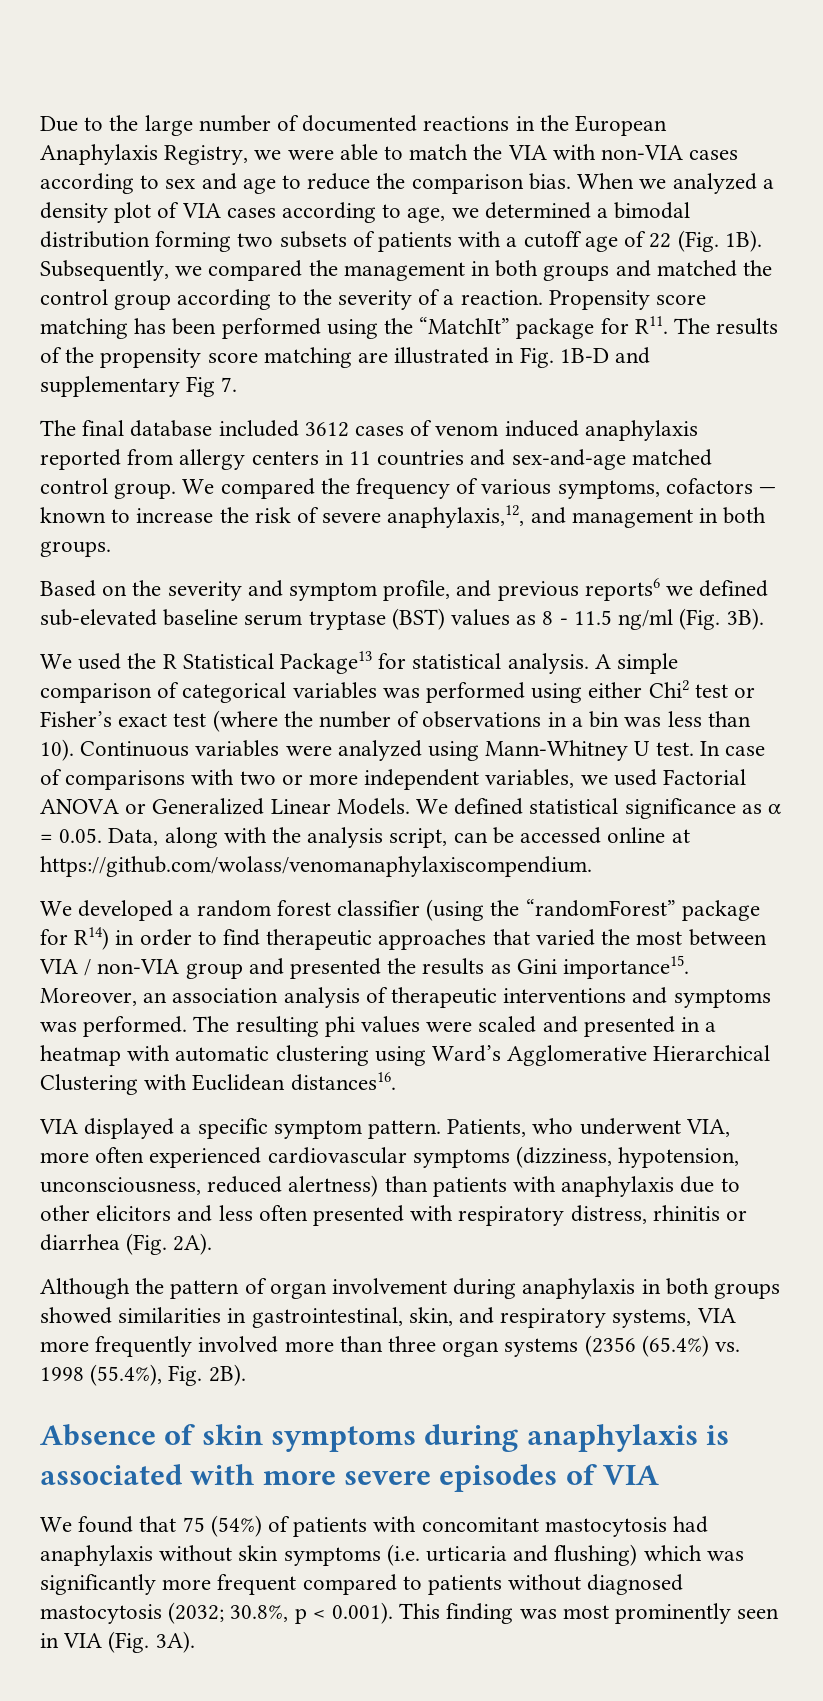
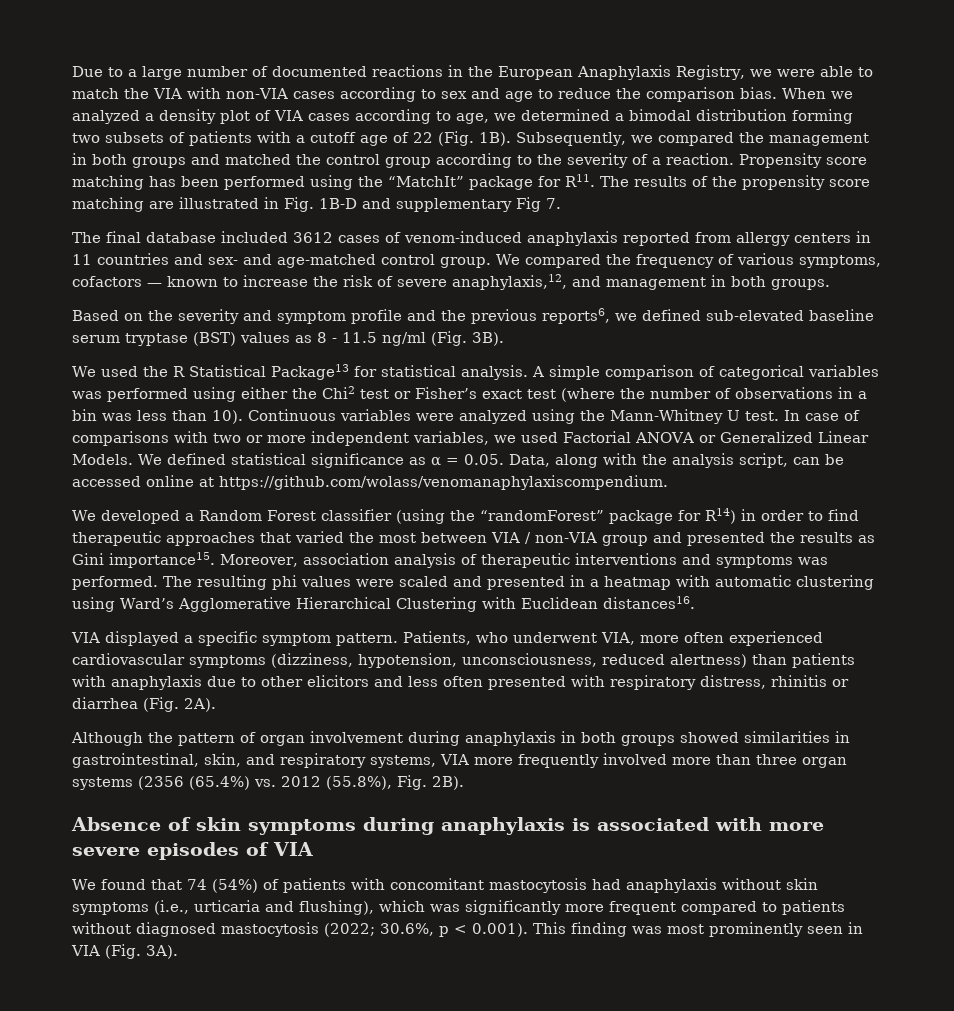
- Due to the large number of documented reactions in the European Anaphylaxis Registry, we were able to match the VIA with non-VIA cases according to sex and age to reduce the comparison bias.
+ Due to a large number of documented reactions in the European Anaphylaxis Registry, we were able to match the VIA with non-VIA cases according to sex and age to reduce the comparison bias.
- The final database included 3612 cases of venom induced anaphylaxis reported from allergy centers in 11 countries and sex-and-age matched control group.
+ The final database included 3612 cases of venom-induced anaphylaxis reported from allergy centers in 11 countries and sex- and age-matched control group.
- Based on the severity and symptom profile, and previous reports6 we defined sub-elevated baseline serum tryptase (BST) values as 8 - 11.5 ng/ml (Fig. 3B).
+ Based on the severity and symptom profile and the previous reports6, we defined sub-elevated baseline serum tryptase (BST) values as 8 - 11.5 ng/ml (Fig. 3B).
- A simple comparison of categorical variables was performed using either Chi2 test or Fisher’s exact test (where the number of observations in a bin was less than 10).
+ A simple comparison of categorical variables was performed using either the Chi2 test or Fisher’s exact test (where the number of observations in a bin was less than 10).
- Continuous variables were analyzed using Mann-Whitney U test.
+ Continuous variables were analyzed using the Mann-Whitney U test.
- We developed a random forest classifier (using the “randomForest” package for R14) in order to find therapeutic approaches that varied the most between VIA / non-VIA group and presented the results as Gini importance15.
+ We developed a Random Forest classifier (using the “randomForest” package for R14) in order to find therapeutic approaches that varied the most between VIA / non-VIA group and presented the results as Gini importance15.
- Moreover, an association analysis of therapeutic interventions and symptoms was performed.
+ Moreover, association analysis of therapeutic interventions and symptoms was performed.
- Although the pattern of organ involvement during anaphylaxis in both groups showed similarities in gastrointestinal, skin, and respiratory systems, VIA more frequently involved more than three organ systems (2356 (65.4%) vs. 1998 (55.4%), Fig. 2B).
+ Although the pattern of organ involvement during anaphylaxis in both groups showed similarities in gastrointestinal, skin, and respiratory systems, VIA more frequently involved more than three organ systems (2356 (65.4%) vs. 2012 (55.8%), Fig. 2B).
- We found that 75 (54%) of patients with concomitant mastocytosis had anaphylaxis without skin symptoms (i.e. urticaria and flushing) which was significantly more frequent compared to patients without diagnosed mastocytosis (2032; 30.8%, p < 0.001). This finding was most prominently seen in VIA (Fig. 3A).
+ We found that 74 (54%) of patients with concomitant mastocytosis had anaphylaxis without skin symptoms (i.e., urticaria and flushing), which was significantly more frequent compared to patients without diagnosed mastocytosis (2022; 30.6%, p < 0.001). This finding was most prominently seen in VIA (Fig. 3A).

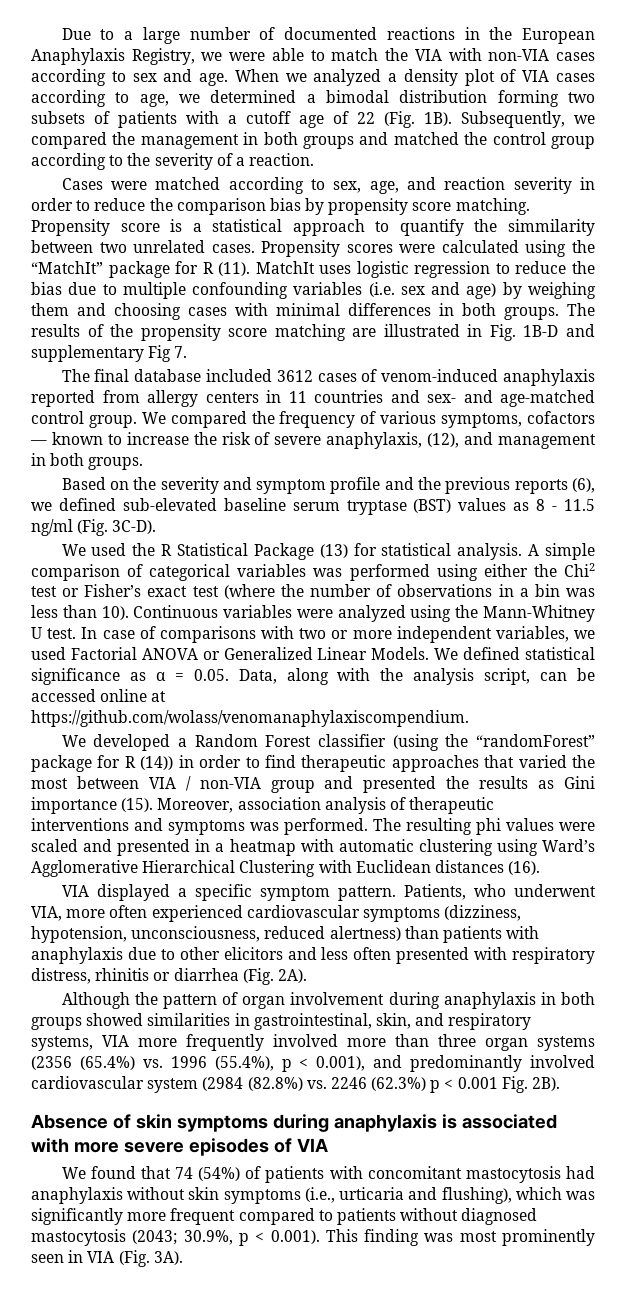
- Due to a large number of documented reactions in the European Anaphylaxis Registry, we were able to match the VIA with non-VIA cases according to sex and age to reduce the comparison bias.
+ Due to a large number of documented reactions in the European Anaphylaxis Registry, we were able to match the VIA with non-VIA cases according to sex and age.
- Subsequently, we compared the management in both groups and matched the control group according to the severity of a reaction. Propensity score matching has been performed using the “MatchIt” package for R11. The results of the propensity score matching are illustrated in Fig. 1B-D and supplementary Fig 7.
+ Subsequently, we compared the management in both groups and matched the control group according to the severity of a reaction.
+ Cases were matched according to sex, age, and reaction severity in order to reduce the comparison bias by propensity score matching. Propensity score is a statistical approach to quantify the simmilarity between two unrelated cases. Propensity scores were calculated using the “MatchIt” package for R (11). MatchIt uses logistic regression to reduce the bias due to multiple confounding variables (i.e. sex and age) by weighing them and choosing cases with minimal differences in both groups. The results of the propensity score matching are illustrated in Fig. 1B-D and supplementary Fig 7.
- We compared the frequency of various symptoms, cofactors — known to increase the risk of severe anaphylaxis,12, and management in both groups.
+ We compared the frequency of various symptoms, cofactors — known to increase the risk of severe anaphylaxis, (12), and management in both groups.
- Based on the severity and symptom profile and the previous reports6, we defined sub-elevated baseline serum tryptase (BST) values as 8 - 11.5 ng/ml (Fig. 3B).
+ Based on the severity and symptom profile and the previous reports (6), we defined sub-elevated baseline serum tryptase (BST) values as 8 - 11.5 ng/ml (Fig. 3C-D).
- We used the R Statistical Package13 for statistical analysis.
+ We used the R Statistical Package (13) for statistical analysis.
- We developed a Random Forest classifier (using the “randomForest” package for R14) in order to find therapeutic approaches that varied the most between VIA / non-VIA group and presented the results as Gini importance15.
+ We developed a Random Forest classifier (using the “randomForest” package for R (14)) in order to find therapeutic approaches that varied the most between VIA / non-VIA group and presented the results as Gini importance (15).
- The resulting phi values were scaled and presented in a heatmap with automatic clustering using Ward’s Agglomerative Hierarchical Clustering with Euclidean distances16.
+ The resulting phi values were scaled and presented in a heatmap with automatic clustering using Ward’s Agglomerative Hierarchical Clustering with Euclidean distances (16).
- Although the pattern of organ involvement during anaphylaxis in both groups showed similarities in gastrointestinal, skin, and respiratory systems, VIA more frequently involved more than three organ systems (2356 (65.4%) vs. 2012 (55.8%), Fig. 2B).
+ Although the pattern of organ involvement during anaphylaxis in both groups showed similarities in gastrointestinal, skin, and respiratory systems, VIA more frequently involved more than three organ systems (2356 (65.4%) vs. 1996 (55.4%), p < 0.001), and predominantly involved cardiovascular system (2984 (82.8%) vs. 2246 (62.3%) p < 0.001 Fig. 2B).
- We found that 74 (54%) of patients with concomitant mastocytosis had anaphylaxis without skin symptoms (i.e., urticaria and flushing), which was significantly more frequent compared to patients without diagnosed mastocytosis (2022; 30.6%, p < 0.001). This finding was most prominently seen in VIA (Fig. 3A).
+ We found that 74 (54%) of patients with concomitant mastocytosis had anaphylaxis without skin symptoms (i.e., urticaria and flushing), which was significantly more frequent compared to patients without diagnosed mastocytosis (2043; 30.9%, p < 0.001). This finding was most prominently seen in VIA (Fig. 3A).

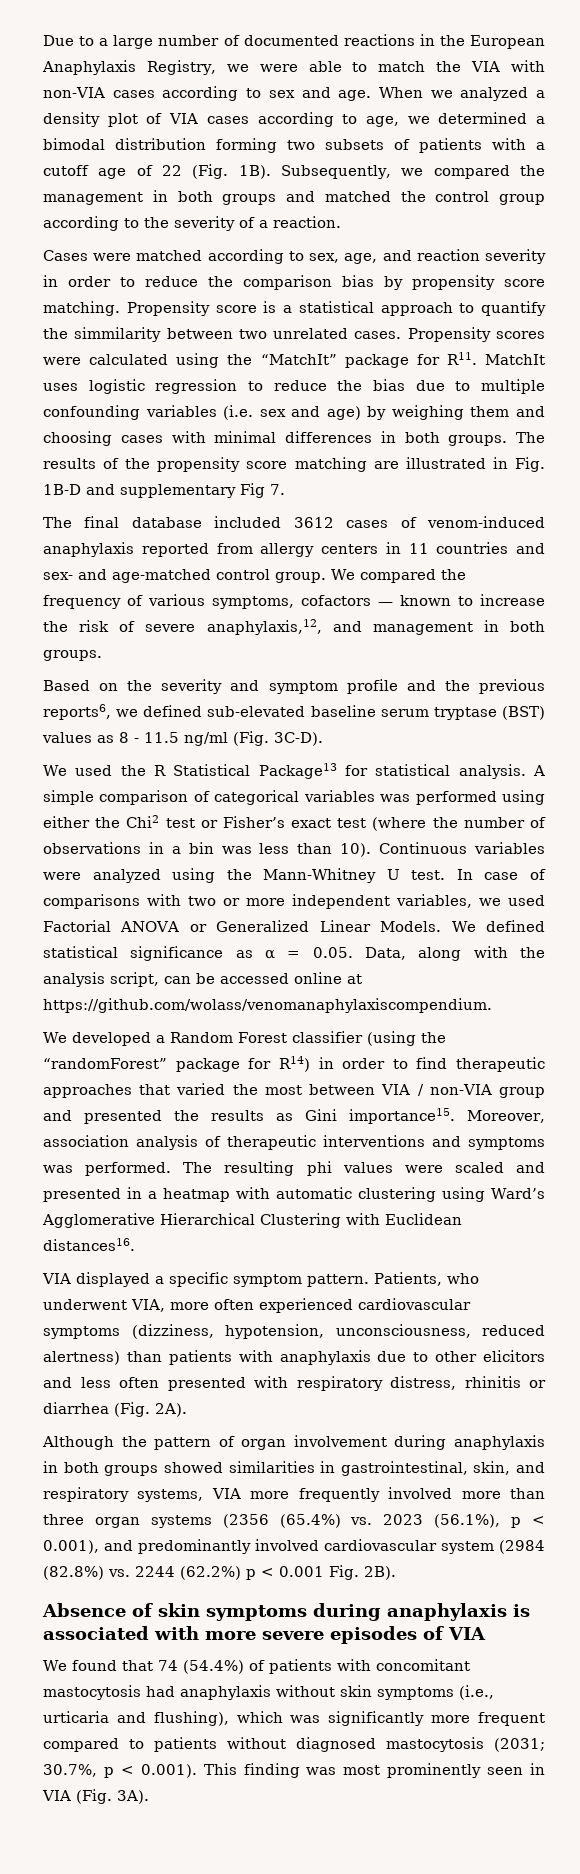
- Propensity scores were calculated using the “MatchIt” package for R (11). MatchIt uses logistic regression to reduce the bias due to multiple confounding variables (i.e. sex and age) by weighing them and choosing cases with minimal differences in both groups.
+ Propensity scores were calculated using the “MatchIt” package for R11. MatchIt uses logistic regression to reduce the bias due to multiple confounding variables (i.e. sex and age) by weighing them and choosing cases with minimal differences in both groups.
- We compared the frequency of various symptoms, cofactors — known to increase the risk of severe anaphylaxis, (12), and management in both groups.
+ We compared the frequency of various symptoms, cofactors — known to increase the risk of severe anaphylaxis,12, and management in both groups.
- Based on the severity and symptom profile and the previous reports (6), we defined sub-elevated baseline serum tryptase (BST) values as 8 - 11.5 ng/ml (Fig. 3C-D).
+ Based on the severity and symptom profile and the previous reports6, we defined sub-elevated baseline serum tryptase (BST) values as 8 - 11.5 ng/ml (Fig. 3C-D).
- We used the R Statistical Package (13) for statistical analysis.
+ We used the R Statistical Package13 for statistical analysis.
- We developed a Random Forest classifier (using the “randomForest” package for R (14)) in order to find therapeutic approaches that varied the most between VIA / non-VIA group and presented the results as Gini importance (15).
+ We developed a Random Forest classifier (using the “randomForest” package for R14) in order to find therapeutic approaches that varied the most between VIA / non-VIA group and presented the results as Gini importance15.
- The resulting phi values were scaled and presented in a heatmap with automatic clustering using Ward’s Agglomerative Hierarchical Clustering with Euclidean distances (16).
+ The resulting phi values were scaled and presented in a heatmap with automatic clustering using Ward’s Agglomerative Hierarchical Clustering with Euclidean distances16.
- Although the pattern of organ involvement during anaphylaxis in both groups showed similarities in gastrointestinal, skin, and respiratory systems, VIA more frequently involved more than three organ systems (2356 (65.4%) vs. 1996 (55.4%), p < 0.001), and predominantly involved cardiovascular system (2984 (82.8%) vs. 2246 (62.3%) p < 0.001 Fig. 2B).
+ Although the pattern of organ involvement during anaphylaxis in both groups showed similarities in gastrointestinal, skin, and respiratory systems, VIA more frequently involved more than three organ systems (2356 (65.4%) vs. 2023 (56.1%), p < 0.001), and predominantly involved cardiovascular system (2984 (82.8%) vs. 2244 (62.2%) p < 0.001 Fig. 2B).
- We found that 74 (54%) of patients with concomitant mastocytosis had anaphylaxis without skin symptoms (i.e., urticaria and flushing), which was significantly more frequent compared to patients without diagnosed mastocytosis (2043; 30.9%, p < 0.001). This finding was most prominently seen in VIA (Fig. 3A).
+ We found that 74 (54.4%) of patients with concomitant mastocytosis had anaphylaxis without skin symptoms (i.e., urticaria and flushing), which was significantly more frequent compared to patients without diagnosed mastocytosis (2031; 30.7%, p < 0.001). This finding was most prominently seen in VIA (Fig. 3A).

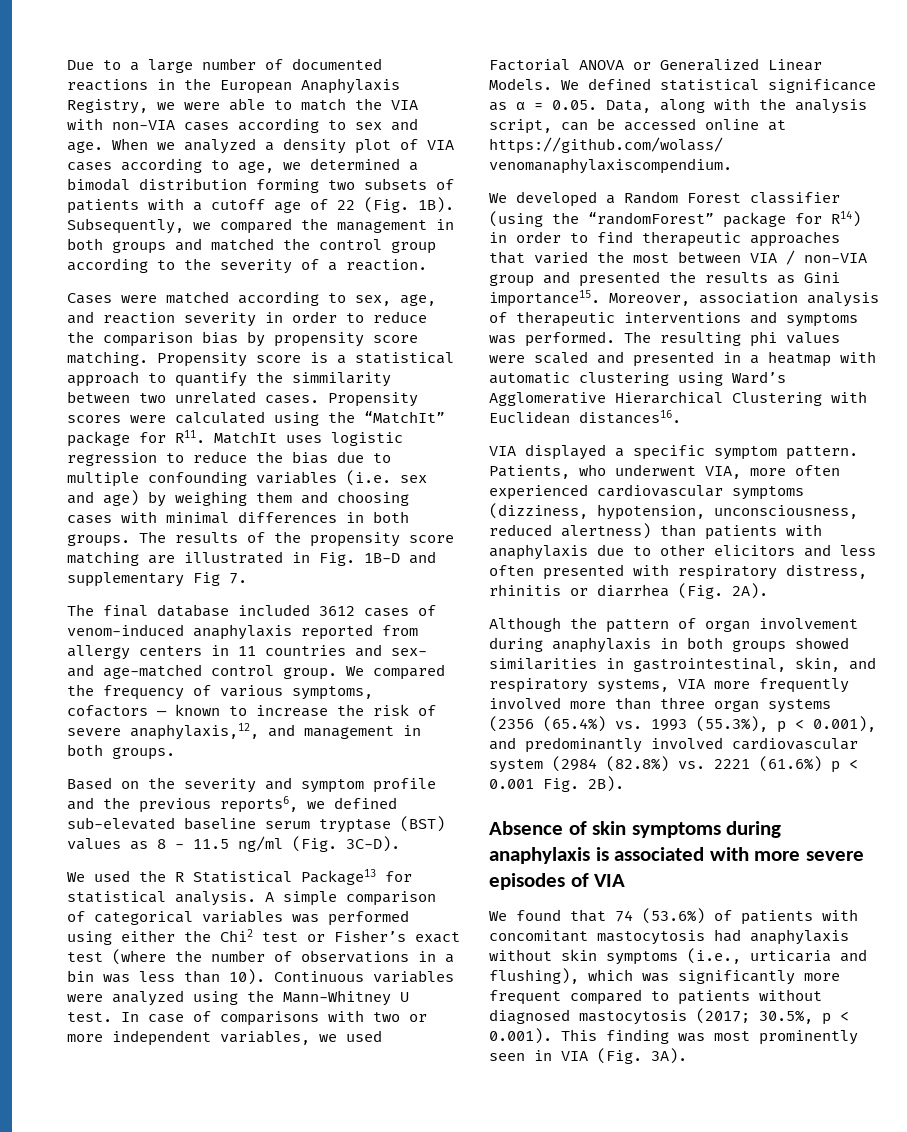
- Although the pattern of organ involvement during anaphylaxis in both groups showed similarities in gastrointestinal, skin, and respiratory systems, VIA more frequently involved more than three organ systems (2356 (65.4%) vs. 2023 (56.1%), p < 0.001), and predominantly involved cardiovascular system (2984 (82.8%) vs. 2244 (62.2%) p < 0.001 Fig. 2B).
+ Although the pattern of organ involvement during anaphylaxis in both groups showed similarities in gastrointestinal, skin, and respiratory systems, VIA more frequently involved more than three organ systems (2356 (65.4%) vs. 1993 (55.3%), p < 0.001), and predominantly involved cardiovascular system (2984 (82.8%) vs. 2221 (61.6%) p < 0.001 Fig. 2B).
- We found that 74 (54.4%) of patients with concomitant mastocytosis had anaphylaxis without skin symptoms (i.e., urticaria and flushing), which was significantly more frequent compared to patients without diagnosed mastocytosis (2031; 30.7%, p < 0.001). This finding was most prominently seen in VIA (Fig. 3A).
+ We found that 74 (53.6%) of patients with concomitant mastocytosis had anaphylaxis without skin symptoms (i.e., urticaria and flushing), which was significantly more frequent compared to patients without diagnosed mastocytosis (2017; 30.5%, p < 0.001). This finding was most prominently seen in VIA (Fig. 3A).

